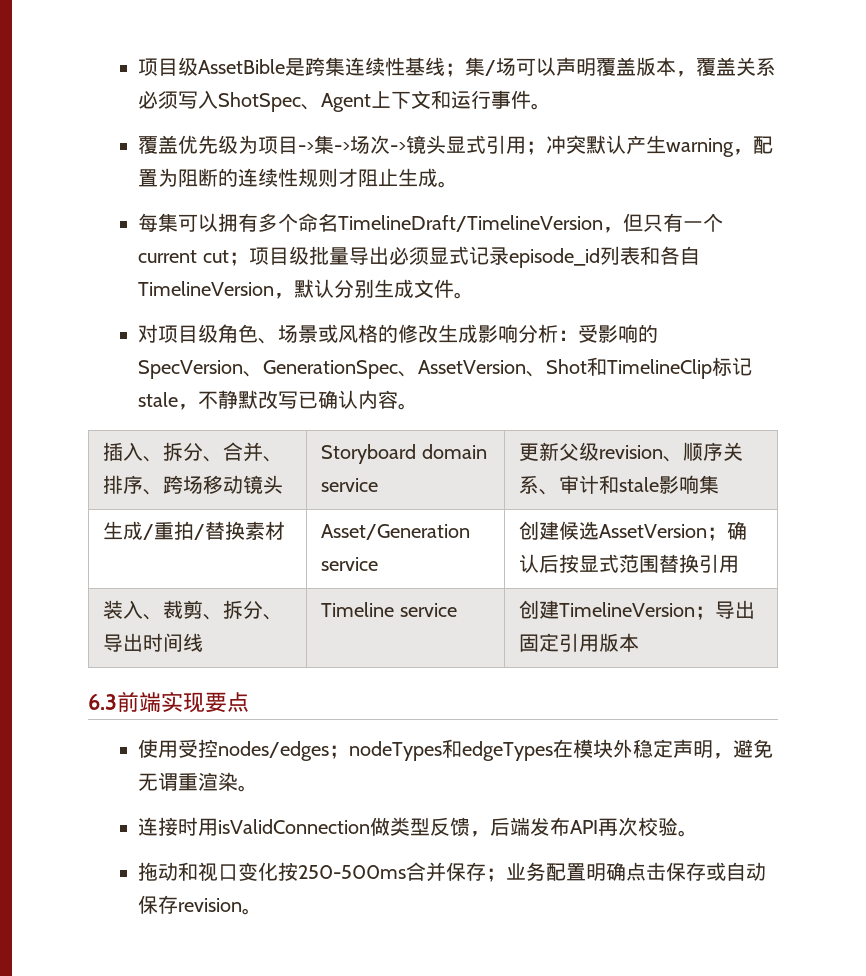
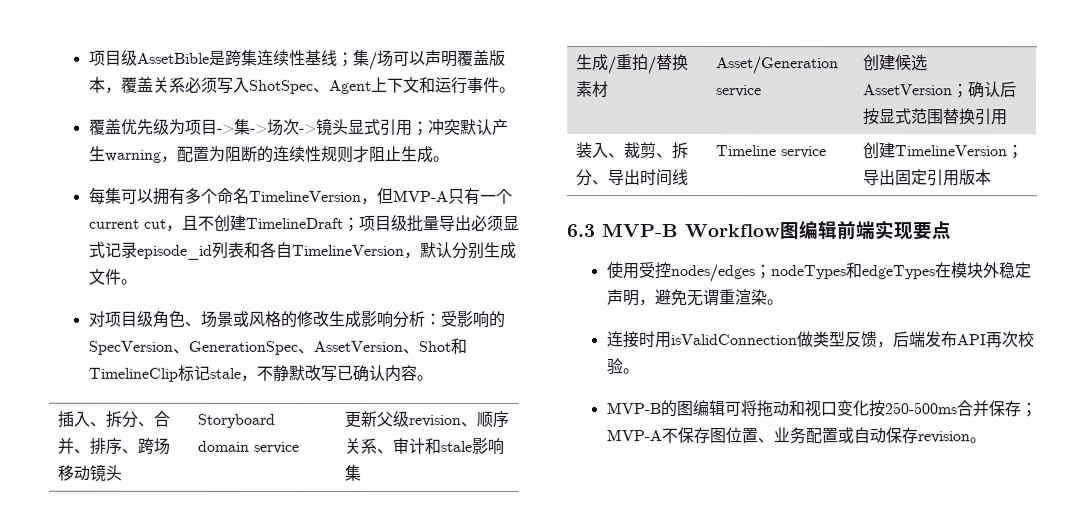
- 每集可以拥有多个命名TimelineDraft/TimelineVersion，但只有一个current cut；项目级批量导出必须显式记录episode_id列表和各自TimelineVersion，默认分别生成文件。
+ 每集可以拥有多个命名TimelineVersion，但MVP-A只有一个current cut，且不创建TimelineDraft；项目级批量导出必须显式记录episode_id列表和各自TimelineVersion，默认分别生成文件。
- 6.3前端实现要点
+ 6.3 MVP-B Workflow图编辑前端实现要点
- 拖动和视口变化按250-500ms合并保存；业务配置明确点击保存或自动保存revision。
+ MVP-B的图编辑可将拖动和视口变化按250-500ms合并保存；MVP-A不保存图位置、业务配置或自动保存revision。

